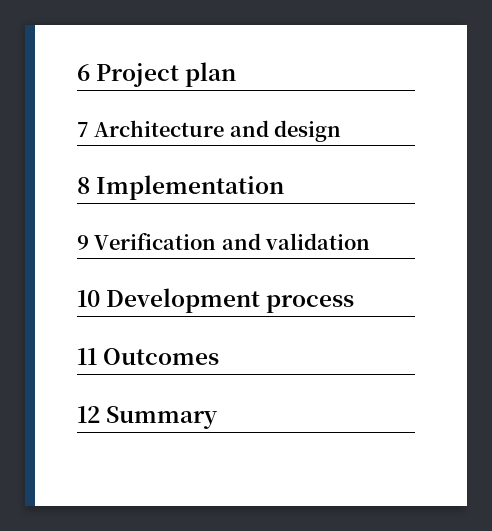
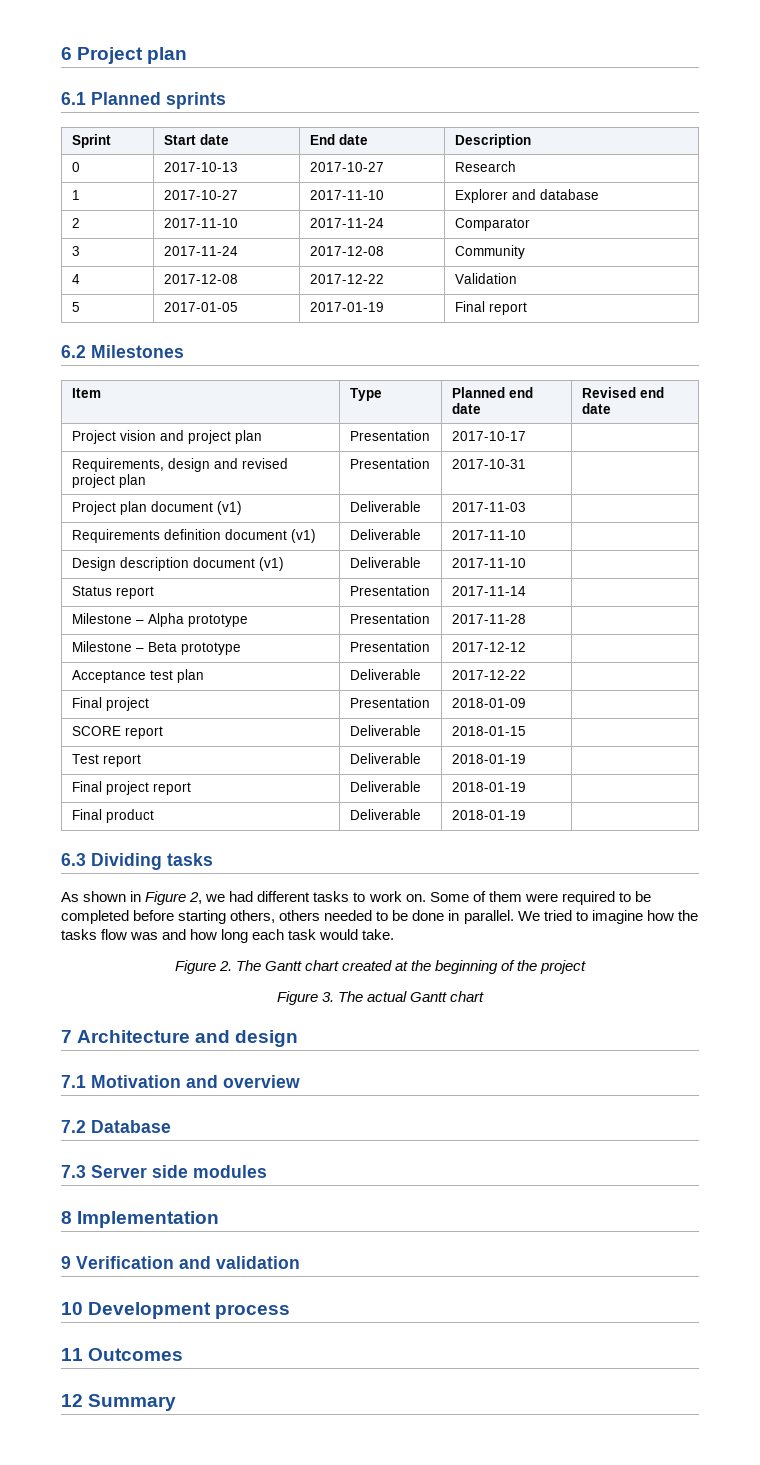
+ 6.1 Planned sprints
+ Sprint | Start date | End date | Description
+ 0 | 2017-10-13 | 2017-10-27 | Research
+ 1 | 2017-10-27 | 2017-11-10 | Explorer and database
+ 2 | 2017-11-10 | 2017-11-24 | Comparator
+ 3 | 2017-11-24 | 2017-12-08 | Community
+ 4 | 2017-12-08 | 2017-12-22 | Validation
+ 5 | 2017-01-05 | 2017-01-19 | Final report
+ 6.2 Milestones
+ Item | Type | Planned end date | Revised end date
+ Project vision and project plan | Presentation | 2017-10-17 |
+ Requirements, design and revised project plan | Presentation | 2017-10-31 |
+ Project plan document (v1) | Deliverable | 2017-11-03 |
+ Requirements definition document (v1) | Deliverable | 2017-11-10 |
+ Design description document (v1) | Deliverable | 2017-11-10 |
+ Status report | Presentation | 2017-11-14 |
+ Milestone – Alpha prototype | Presentation | 2017-11-28 |
+ Milestone – Beta prototype | Presentation | 2017-12-12 |
+ Acceptance test plan | Deliverable | 2017-12-22 |
+ Final project | Presentation | 2018-01-09 |
+ SCORE report | Deliverable | 2018-01-15 |
+ Test report | Deliverable | 2018-01-19 |
+ Final project report | Deliverable | 2018-01-19 |
+ Final product | Deliverable | 2018-01-19 |
+ 6.3 Dividing tasks
+ As shown in Figure 2, we had different tasks to work on. Some of them were required to be completed before starting others, others needed to be done in parallel. We tried to imagine how the tasks flow was and how long each task would take.
+ Figure 2. The Gantt chart created at the beginning of the project
+ Figure 3. The actual Gantt chart
  7 Architecture and design
+ 7.1 Motivation and overview
+ 7.2 Database
+ 7.3 Server side modules

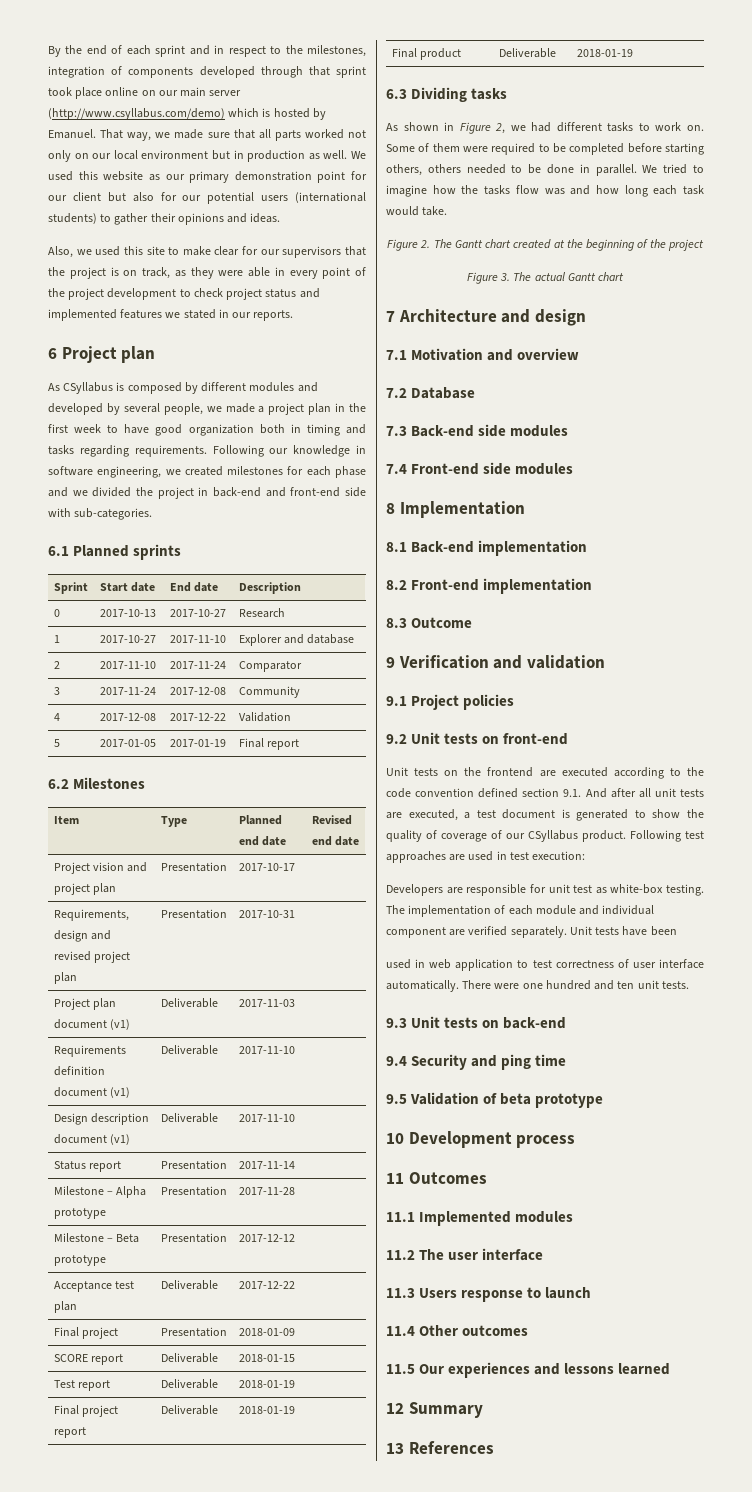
+ By the end of each sprint and in respect to the milestones, integration of components developed through that sprint took place online on our main server (http://www.csyllabus.com/demo) which is hosted by Emanuel. That way, we made sure that all parts worked not only on our local environment but in production as well. We used this website as our primary demonstration point for our client but also for our potential users (international students) to gather their opinions and ideas.
+ Also, we used this site to make clear for our supervisors that the project is on track, as they were able in every point of the project development to check project status and implemented features we stated in our reports.
  6 Project plan
+ As CSyllabus is composed by different modules and developed by several people, we made a project plan in the first week to have good organization both in timing and tasks regarding requirements. Following our knowledge in software engineering, we created milestones for each phase and we divided the project in back-end and front-end side with sub-categories.
- 7.3 Server side modules
+ 7.3 Back-end side modules
+ 7.4 Front-end side modules
+ 8.1 Back-end implementation
+ 8.2 Front-end implementation
+ 8.3 Outcome
  9 Verification and validation
+ 9.1 Project policies
+ 9.2 Unit tests on front-end
+ Unit tests on the frontend are executed according to the code convention defined section 9.1. And after all unit tests are executed, a test document is generated to show the quality of coverage of our CSyllabus product. Following test approaches are used in test execution:
+ Developers are responsible for unit test as white-box testing. The implementation of each module and individual component are verified separately. Unit tests have been
+ used in web application to test correctness of user interface automatically. There were one hundred and ten unit tests.
+ 9.3 Unit tests on back-end
+ 9.4 Security and ping time
+ 9.5 Validation of beta prototype
+ 11.1 Implemented modules
+ 11.2 The user interface
+ 11.3 Users response to launch
+ 11.4 Other outcomes
+ 11.5 Our experiences and lessons learned
+ 13 References

